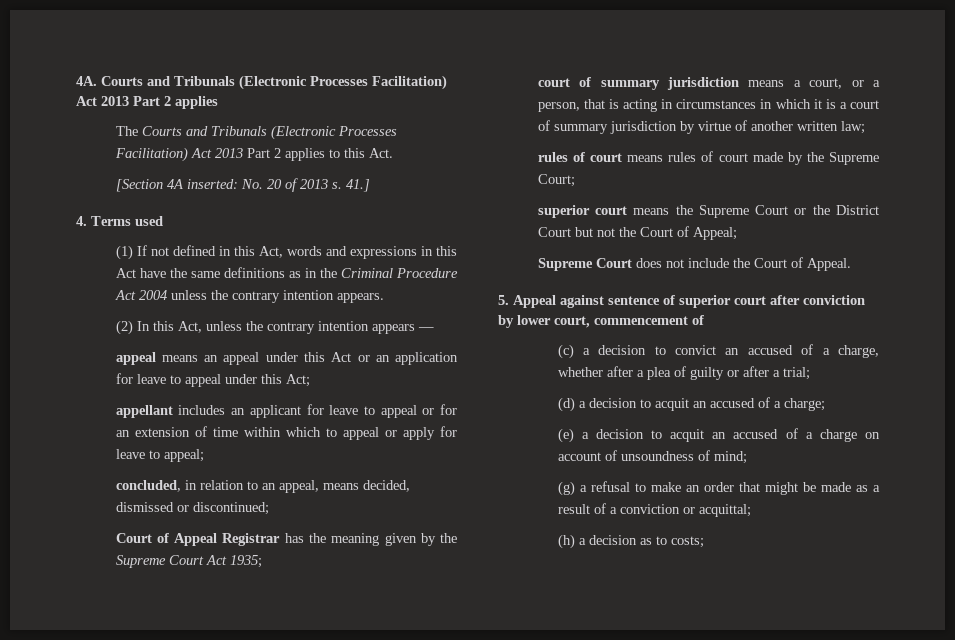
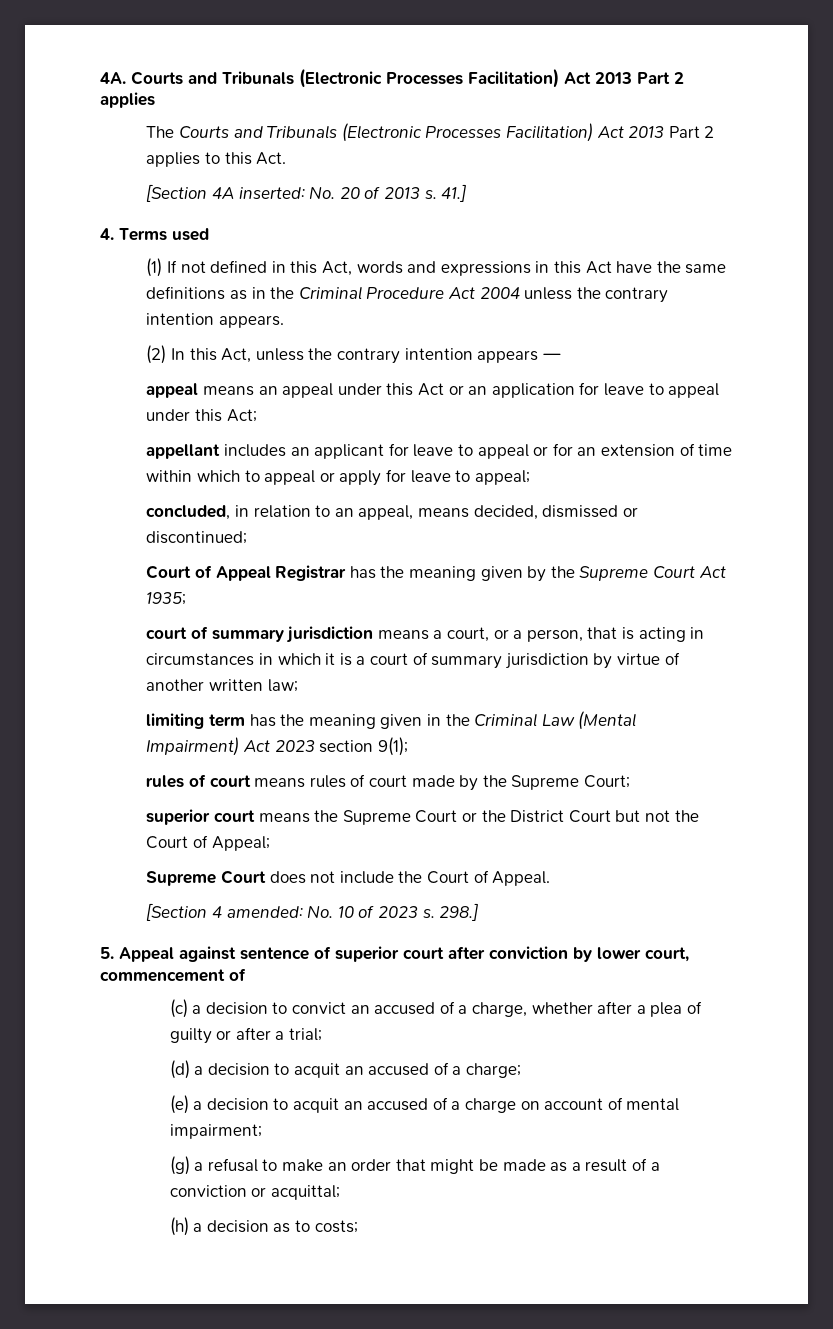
+ limiting term has the meaning given in the Criminal Law (Mental Impairment) Act 2023 section 9(1);
+ [Section 4 amended: No. 10 of 2023 s. 298.]
- (e) a decision to acquit an accused of a charge on account of unsoundness of mind;
+ (e) a decision to acquit an accused of a charge on account of mental impairment;

